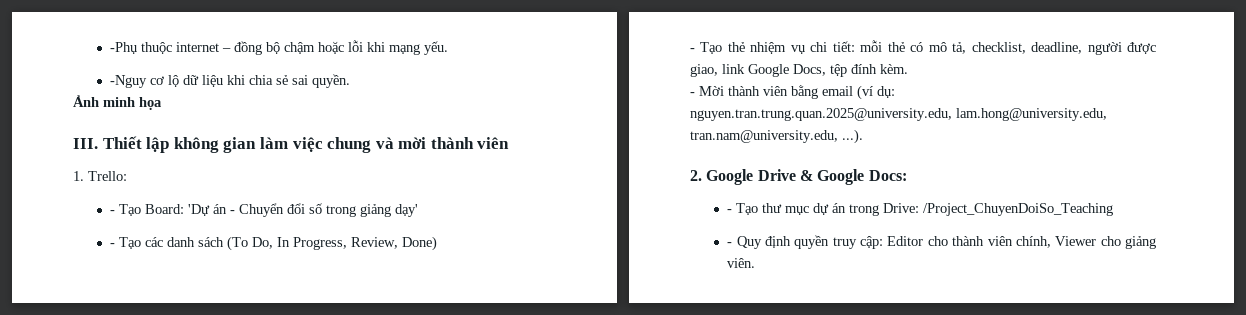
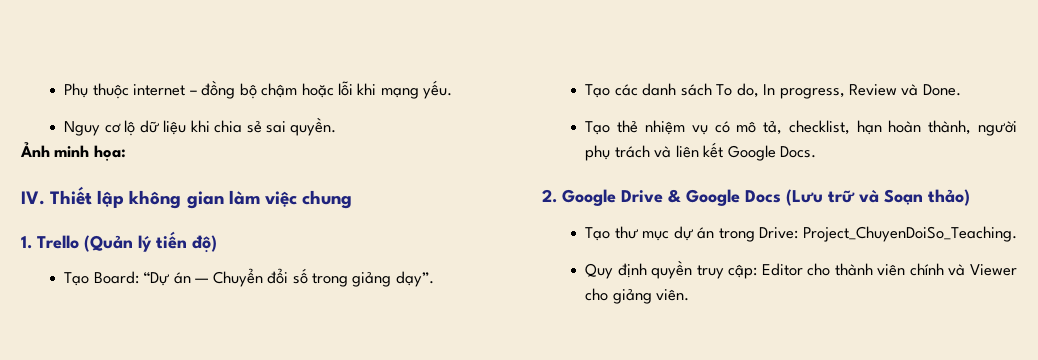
- -Phụ thuộc internet – đồng bộ chậm hoặc lỗi khi mạng yếu.
+ Phụ thuộc internet – đồng bộ chậm hoặc lỗi khi mạng yếu.
- -Nguy cơ lộ dữ liệu khi chia sẻ sai quyền.
+ Nguy cơ lộ dữ liệu khi chia sẻ sai quyền.
- Ảnh minh họa
- III. Thiết lập không gian làm việc chung và mời thành viên
- 1. Trello:
- - Tạo Board: 'Dự án - Chuyển đổi số trong giảng dạy'
- - Tạo các danh sách (To Do, In Progress, Review, Done)
- - Tạo thẻ nhiệm vụ chi tiết: mỗi thẻ có mô tả, checklist, deadline, người được giao, link Google Docs, tệp đính kèm.
- - Mời thành viên bằng email (ví dụ: nguyen.tran.trung.quan.2025@university.edu, lam.hong@university.edu, tran.nam@university.edu, ...).
+ Ảnh minh họa:
+ IV. Thiết lập không gian làm việc chung
+ 1. Trello (Quản lý tiến độ)
+ Tạo Board: “Dự án — Chuyển đổi số trong giảng dạy”.
+ Tạo các danh sách To do, In progress, Review và Done.
+ Tạo thẻ nhiệm vụ có mô tả, checklist, hạn hoàn thành, người phụ trách và liên kết Google Docs.
- 2. Google Drive & Google Docs:
- - Tạo thư mục dự án trong Drive: /Project_ChuyenDoiSo_Teaching
- - Quy định quyền truy cập: Editor cho thành viên chính, Viewer cho giảng viên.
+ 2. Google Drive & Google Docs (Lưu trữ và Soạn thảo)
+ Tạo thư mục dự án trong Drive: Project_ChuyenDoiSo_Teaching.
+ Quy định quyền truy cập: Editor cho thành viên chính và Viewer cho giảng viên.

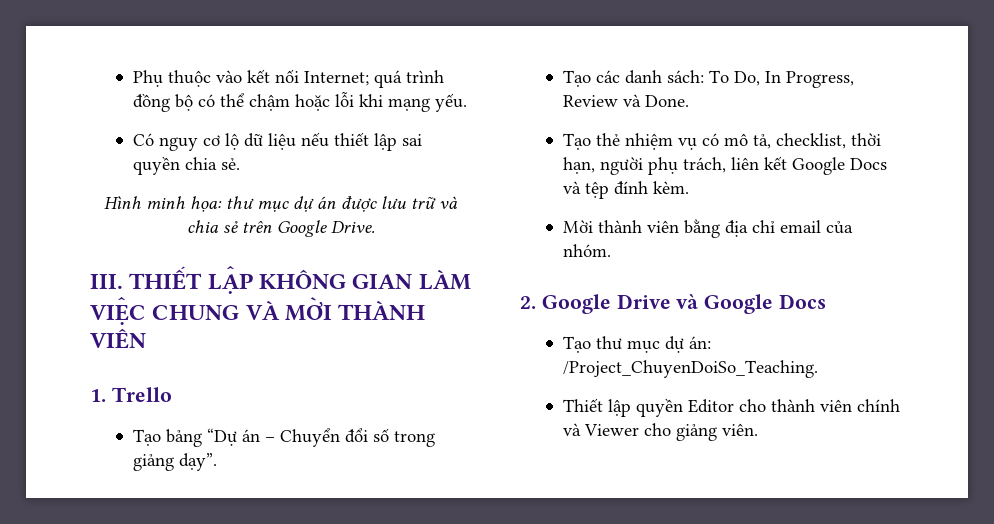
- Phụ thuộc internet – đồng bộ chậm hoặc lỗi khi mạng yếu.
+ Phụ thuộc vào kết nối Internet; quá trình đồng bộ có thể chậm hoặc lỗi khi mạng yếu.
- Nguy cơ lộ dữ liệu khi chia sẻ sai quyền.
- Ảnh minh họa:
- IV. Thiết lập không gian làm việc chung
- 1. Trello (Quản lý tiến độ)
- Tạo Board: “Dự án — Chuyển đổi số trong giảng dạy”.
+ Có nguy cơ lộ dữ liệu nếu thiết lập sai quyền chia sẻ.
+ Hình minh họa: thư mục dự án được lưu trữ và chia sẻ trên Google Drive.
+ III. THIẾT LẬP KHÔNG GIAN LÀM VIỆC CHUNG VÀ MỜI THÀNH VIÊN
+ 1. Trello
+ Tạo bảng “Dự án – Chuyển đổi số trong giảng dạy”.
- Tạo các danh sách To do, In progress, Review và Done.
+ Tạo các danh sách: To Do, In Progress, Review và Done.
- Tạo thẻ nhiệm vụ có mô tả, checklist, hạn hoàn thành, người phụ trách và liên kết Google Docs.
+ Tạo thẻ nhiệm vụ có mô tả, checklist, thời hạn, người phụ trách, liên kết Google Docs và tệp đính kèm.
+ Mời thành viên bằng địa chỉ email của nhóm.
- 2. Google Drive & Google Docs (Lưu trữ và Soạn thảo)
+ 2. Google Drive và Google Docs
- Tạo thư mục dự án trong Drive: Project_ChuyenDoiSo_Teaching.
- Quy định quyền truy cập: Editor cho thành viên chính và Viewer cho giảng viên.
+ Tạo thư mục dự án: /Project_ChuyenDoiSo_Teaching.
+ Thiết lập quyền Editor cho thành viên chính và Viewer cho giảng viên.

